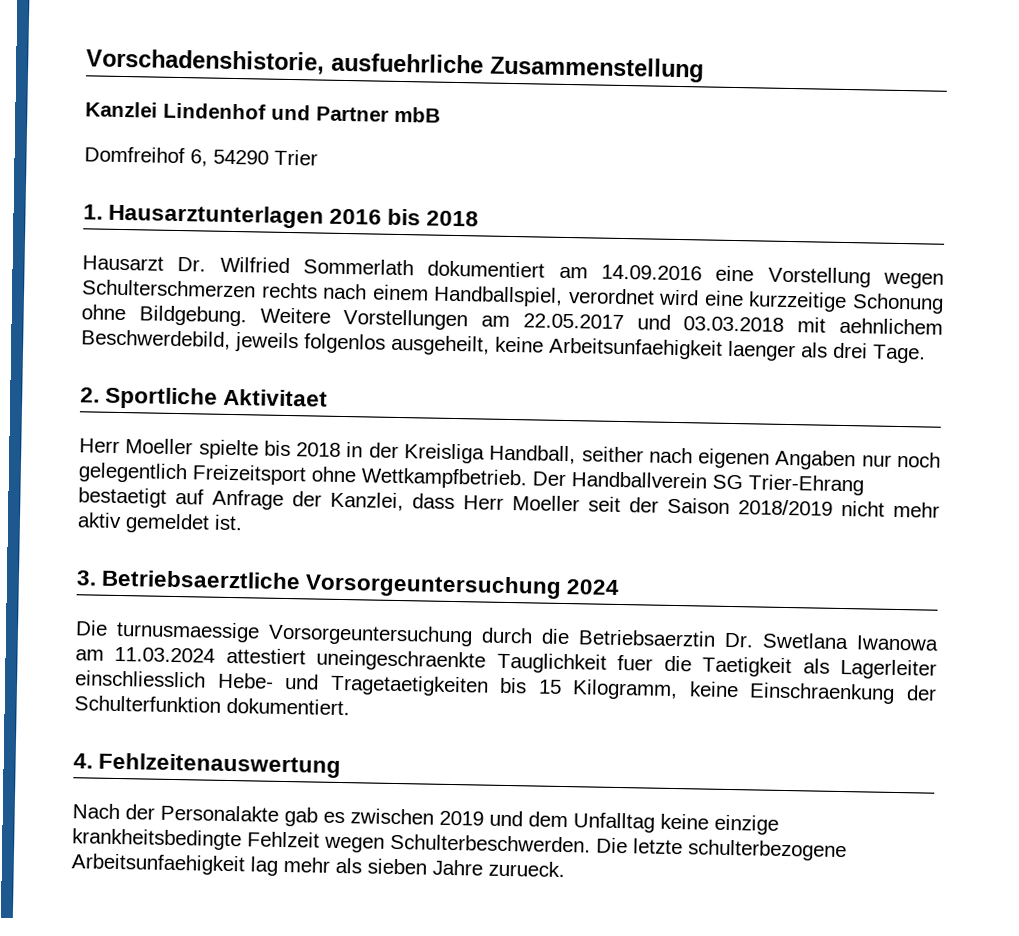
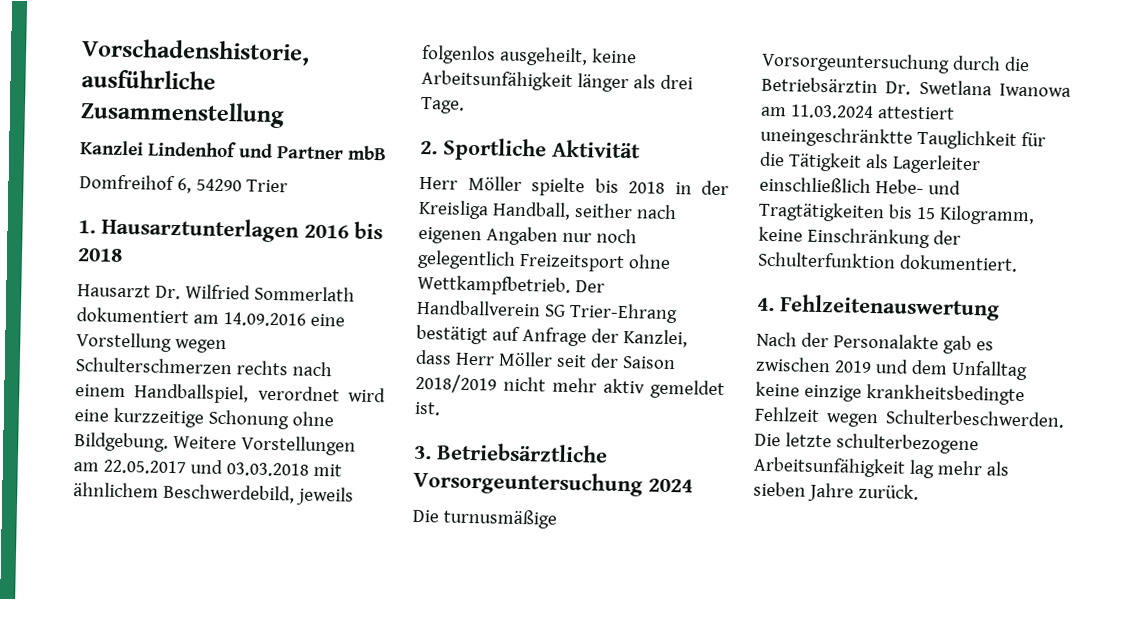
- Vorschadenshistorie, ausfuehrliche Zusammenstellung
+ Vorschadenshistorie, ausführliche Zusammenstellung
- Weitere Vorstellungen am 22.05.2017 und 03.03.2018 mit aehnlichem Beschwerdebild, jeweils folgenlos ausgeheilt, keine Arbeitsunfaehigkeit laenger als drei Tage.
+ Weitere Vorstellungen am 22.05.2017 und 03.03.2018 mit ähnlichem Beschwerdebild, jeweils folgenlos ausgeheilt, keine Arbeitsunfähigkeit länger als drei Tage.
- 2. Sportliche Aktivitaet
- Herr Moeller spielte bis 2018 in der Kreisliga Handball, seither nach eigenen Angaben nur noch gelegentlich Freizeitsport ohne Wettkampfbetrieb.
+ 2. Sportliche Aktivität
+ Herr Möller spielte bis 2018 in der Kreisliga Handball, seither nach eigenen Angaben nur noch gelegentlich Freizeitsport ohne Wettkampfbetrieb.
- Der Handballverein SG Trier-Ehrang bestaetigt auf Anfrage der Kanzlei, dass Herr Moeller seit der Saison 2018/2019 nicht mehr aktiv gemeldet ist.
+ Der Handballverein SG Trier-Ehrang bestätigt auf Anfrage der Kanzlei, dass Herr Möller seit der Saison 2018/2019 nicht mehr aktiv gemeldet ist.
- 3. Betriebsaerztliche Vorsorgeuntersuchung 2024
+ 3. Betriebsärztliche Vorsorgeuntersuchung 2024
- Die turnusmaessige Vorsorgeuntersuchung durch die Betriebsaerztin Dr. Swetlana Iwanowa am 11.03.2024 attestiert uneingeschraenkte Tauglichkeit fuer die Taetigkeit als Lagerleiter einschliesslich Hebe- und Tragetaetigkeiten bis 15 Kilogramm, keine Einschraenkung der Schulterfunktion dokumentiert.
+ Die turnusmäßige Vorsorgeuntersuchung durch die Betriebsärztin Dr. Swetlana Iwanowa am 11.03.2024 attestiert uneingeschränktte Tauglichkeit für die Tätigkeit als Lagerleiter einschließlich Hebe- und Tragtätigkeiten bis 15 Kilogramm, keine Einschränkung der Schulterfunktion dokumentiert.
- Die letzte schulterbezogene Arbeitsunfaehigkeit lag mehr als sieben Jahre zurueck.
+ Die letzte schulterbezogene Arbeitsunfähigkeit lag mehr als sieben Jahre zurück.

